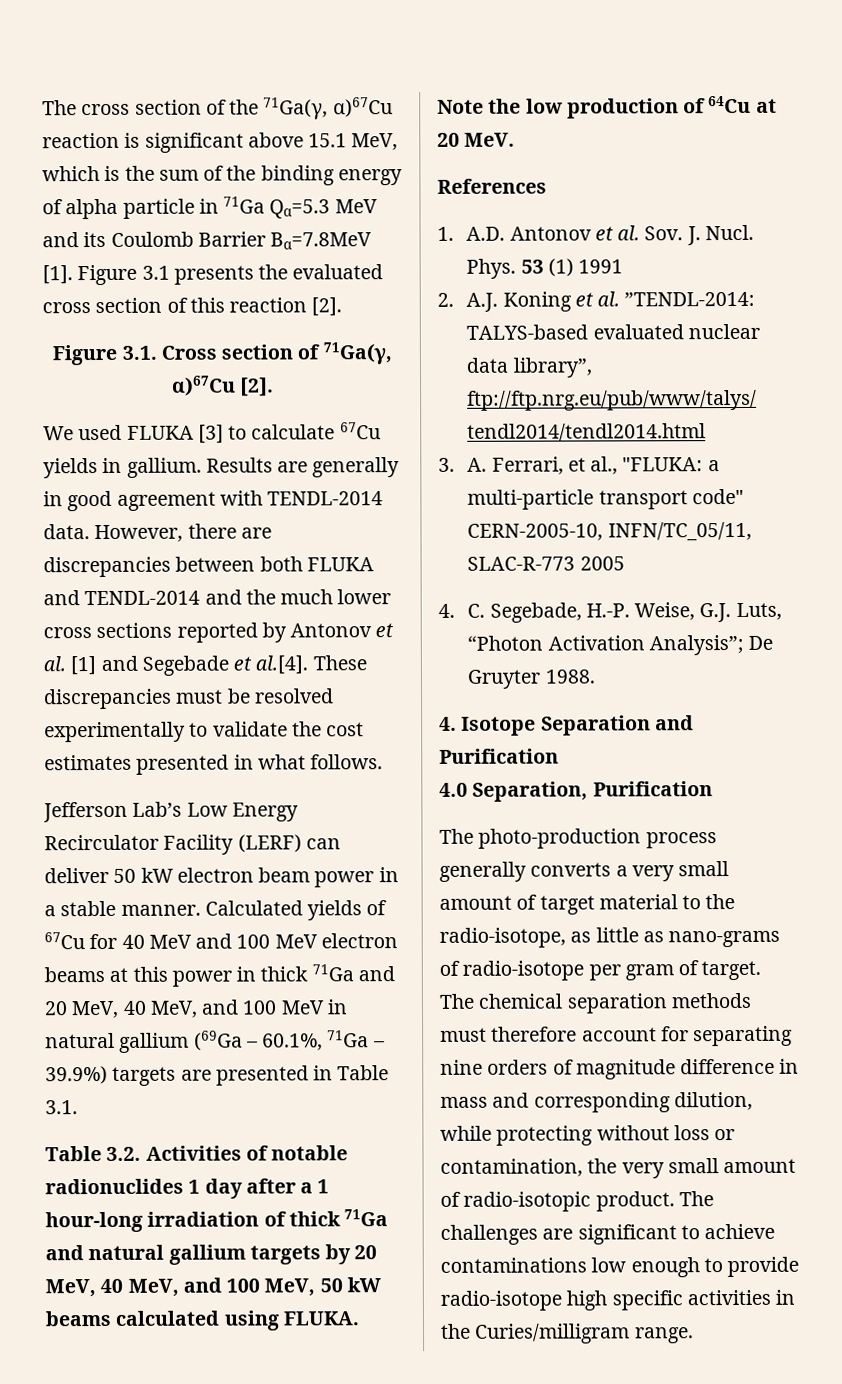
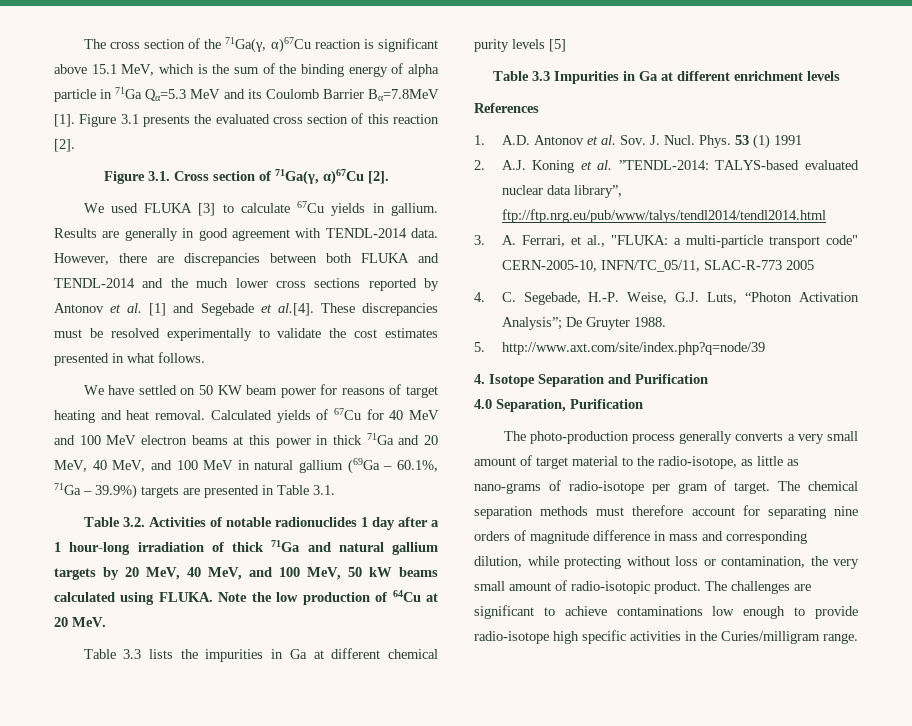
- Jefferson Lab’s Low Energy Recirculator Facility (LERF) can deliver 50 kW electron beam power in a stable manner.
+ We have settled on 50 KW beam power for reasons of target heating and heat removal.
+ Table 3.3 lists the impurities in Ga at different chemical purity levels [5]
+ Table 3.3 Impurities in Ga at different enrichment levels
+ 5. http://www.axt.com/site/index.php?q=node/39

